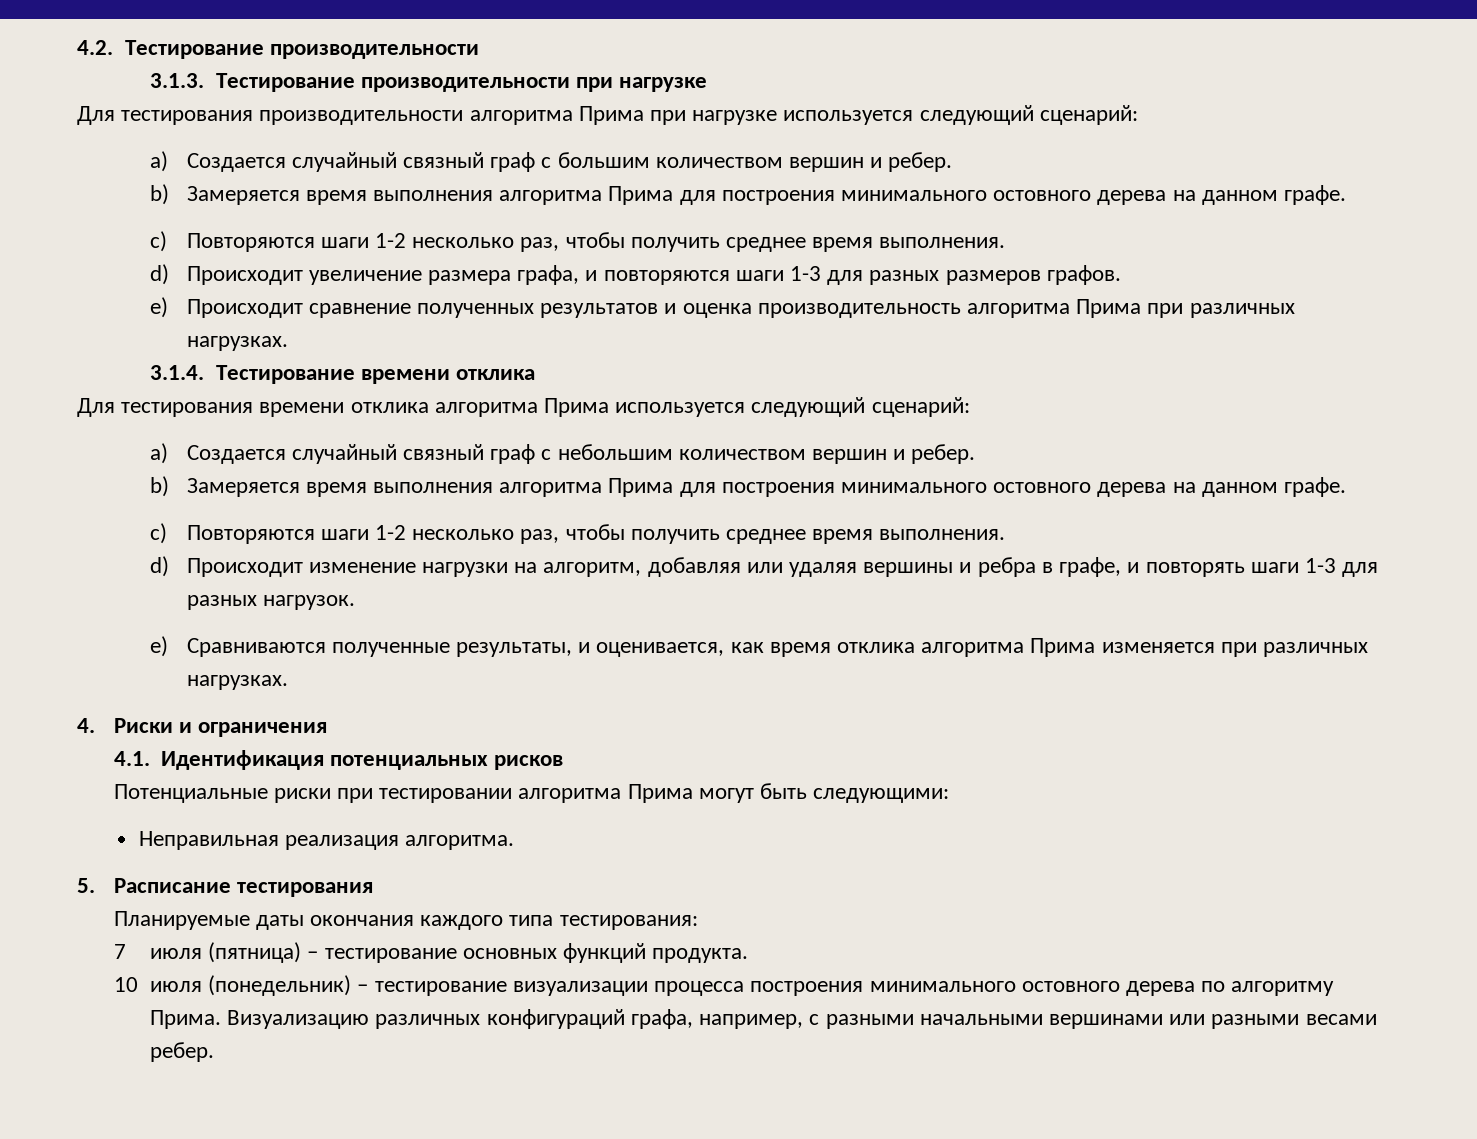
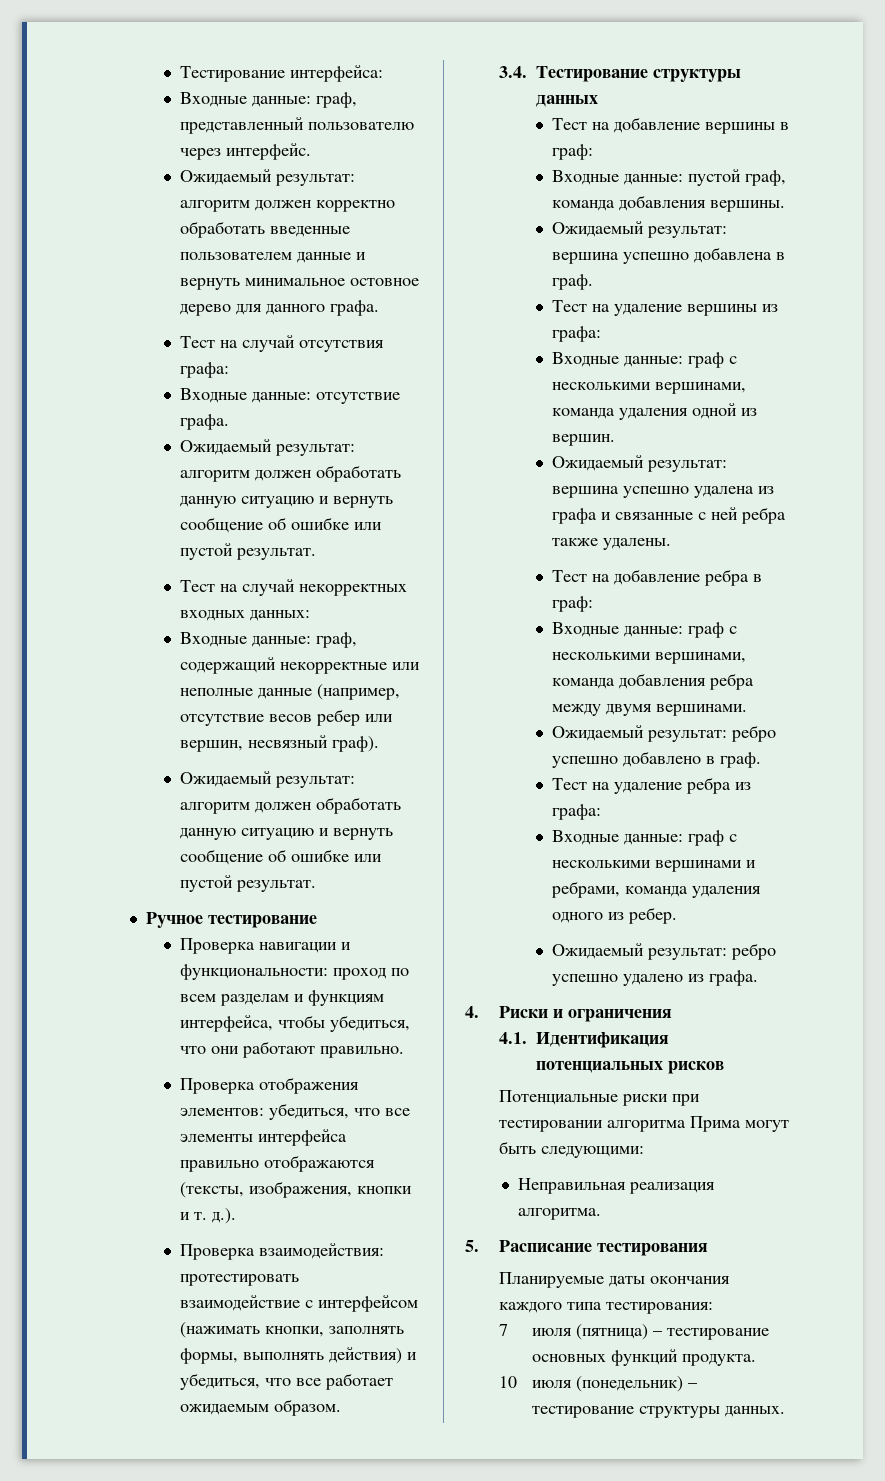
- 4.2. Тестирование производительности
- 3.1.3. Тестирование производительности при нагрузке
- Для тестирования производительности алгоритма Прима при нагрузке используется следующий сценарий:
- a) Создается случайный связный граф с большим количеством вершин и ребер.
- b) Замеряется время выполнения алгоритма Прима для построения минимального остовного дерева на данном графе.
- c) Повторяются шаги 1-2 несколько раз, чтобы получить среднее время выполнения.
- d) Происходит увеличение размера графа, и повторяются шаги 1-3 для разных размеров графов.
- e) Происходит сравнение полученных результатов и оценка производительность алгоритма Прима при различных нагрузках.
- 3.1.4. Тестирование времени отклика
- Для тестирования времени отклика алгоритма Прима используется следующий сценарий:
- a) Создается случайный связный граф с небольшим количеством вершин и ребер.
- b) Замеряется время выполнения алгоритма Прима для построения минимального остовного дерева на данном графе.
- c) Повторяются шаги 1-2 несколько раз, чтобы получить среднее время выполнения.
- d) Происходит изменение нагрузки на алгоритм, добавляя или удаляя вершины и ребра в графе, и повторять шаги 1-3 для разных нагрузок.
- e) Сравниваются полученные результаты, и оценивается, как время отклика алгоритма Прима изменяется при различных нагрузках.
+ Тестирование интерфейса:
+ Входные данные: граф, представленный пользователю через интерфейс.
+ Ожидаемый результат: алгоритм должен корректно обработать введенные пользователем данные и вернуть минимальное остовное дерево для данного графа.
+ Тест на случай отсутствия графа:
+ Входные данные: отсутствие графа.
+ Ожидаемый результат: алгоритм должен обработать данную ситуацию и вернуть сообщение об ошибке или пустой результат.
+ Тест на случай некорректных входных данных:
+ Входные данные: граф, содержащий некорректные или неполные данные (например, отсутствие весов ребер или вершин, несвязный граф).
+ Ожидаемый результат: алгоритм должен обработать данную ситуацию и вернуть сообщение об ошибке или пустой результат.
+ Ручное тестирование
+ Проверка навигации и функциональности: проход по всем разделам и функциям интерфейса, чтобы убедиться, что они работают правильно.
+ Проверка отображения элементов: убедиться, что все элементы интерфейса правильно отображаются (тексты, изображения, кнопки и т. д.).
+ Проверка взаимодействия: протестировать взаимодействие с интерфейсом (нажимать кнопки, заполнять формы, выполнять действия) и убедиться, что все работает ожидаемым образом.
+ 3.4. Тестирование структуры данных
+ Тест на добавление вершины в граф:
+ Входные данные: пустой граф, команда добавления вершины.
+ Ожидаемый результат: вершина успешно добавлена в граф.
+ Тест на удаление вершины из графа:
+ Входные данные: граф с несколькими вершинами, команда удаления одной из вершин.
+ Ожидаемый результат: вершина успешно удалена из графа и связанные с ней ребра также удалены.
+ Тест на добавление ребра в граф:
+ Входные данные: граф с несколькими вершинами, команда добавления ребра между двумя вершинами.
+ Ожидаемый результат: ребро успешно добавлено в граф.
+ Тест на удаление ребра из графа:
+ Входные данные: граф с несколькими вершинами и ребрами, команда удаления одного из ребер.
+ Ожидаемый результат: ребро успешно удалено из графа.
- 10 июля (понедельник) – тестирование визуализации процесса построения минимального остовного дерева по алгоритму Прима. Визуализацию различных конфигураций графа, например, с разными начальными вершинами или разными весами ребер.
+ 10 июля (понедельник) – тестирование структуры данных.

